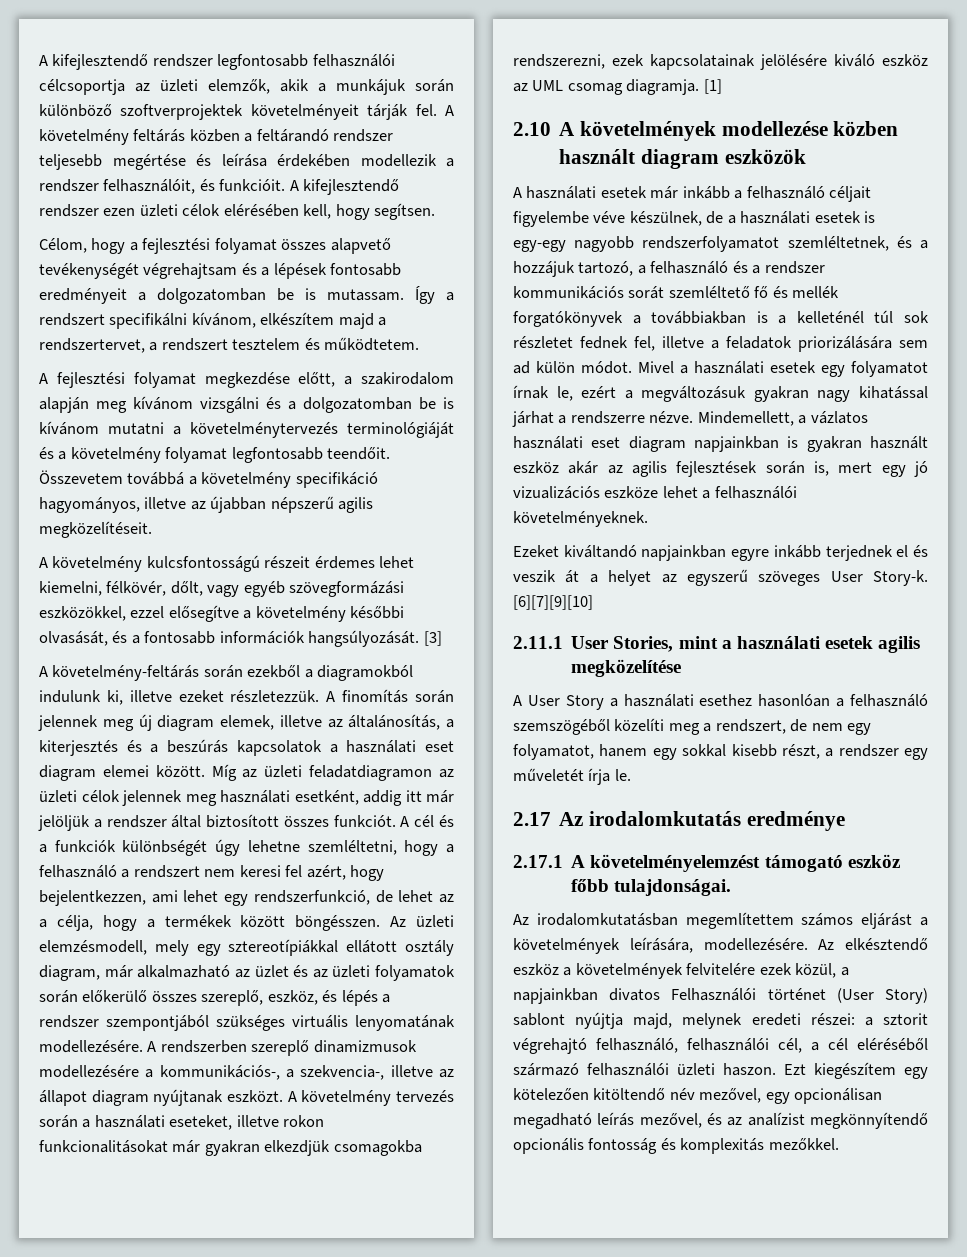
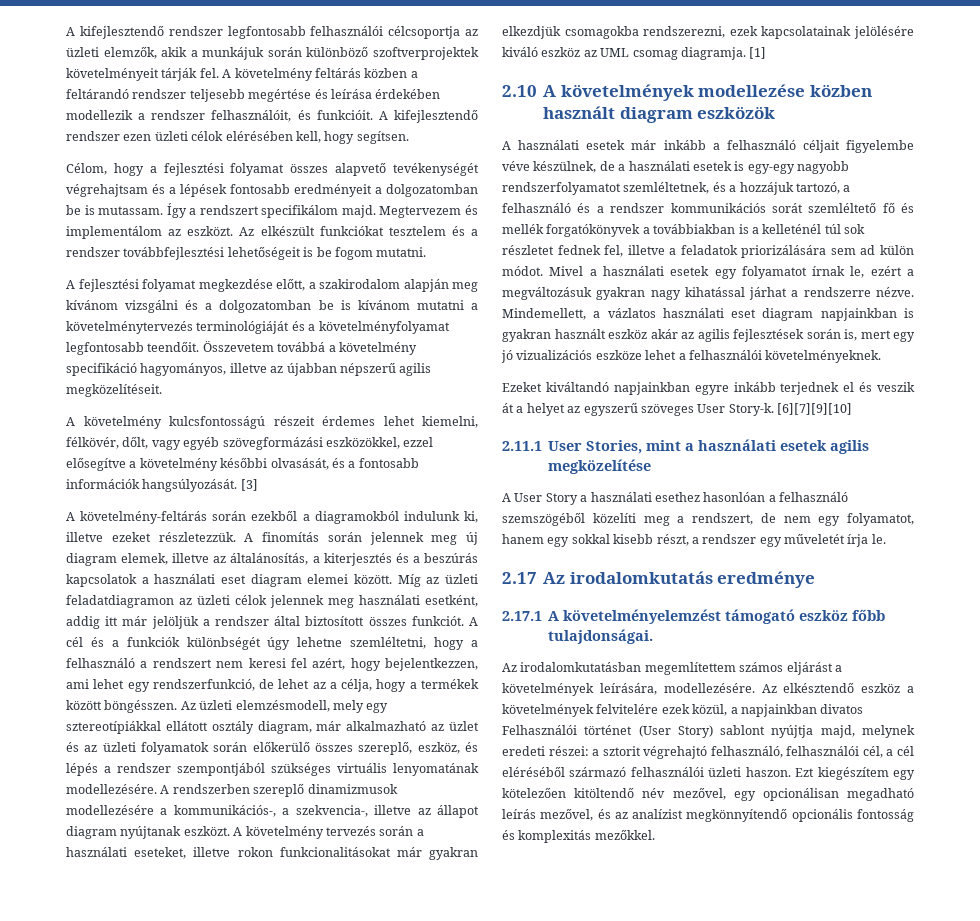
- Így a rendszert specifikálni kívánom, elkészítem majd a rendszertervet, a rendszert tesztelem és működtetem.
+ Így a rendszert specifikálom majd. Megtervezem és implementálom az eszközt. Az elkészült funkciókat tesztelem és a rendszer továbbfejlesztési lehetőségeit is be fogom mutatni.
- A fejlesztési folyamat megkezdése előtt, a szakirodalom alapján meg kívánom vizsgálni és a dolgozatomban be is kívánom mutatni a követelménytervezés terminológiáját és a követelmény folyamat legfontosabb teendőit.
+ A fejlesztési folyamat megkezdése előtt, a szakirodalom alapján meg kívánom vizsgálni és a dolgozatomban be is kívánom mutatni a követelménytervezés terminológiáját és a követelményfolyamat legfontosabb teendőit.

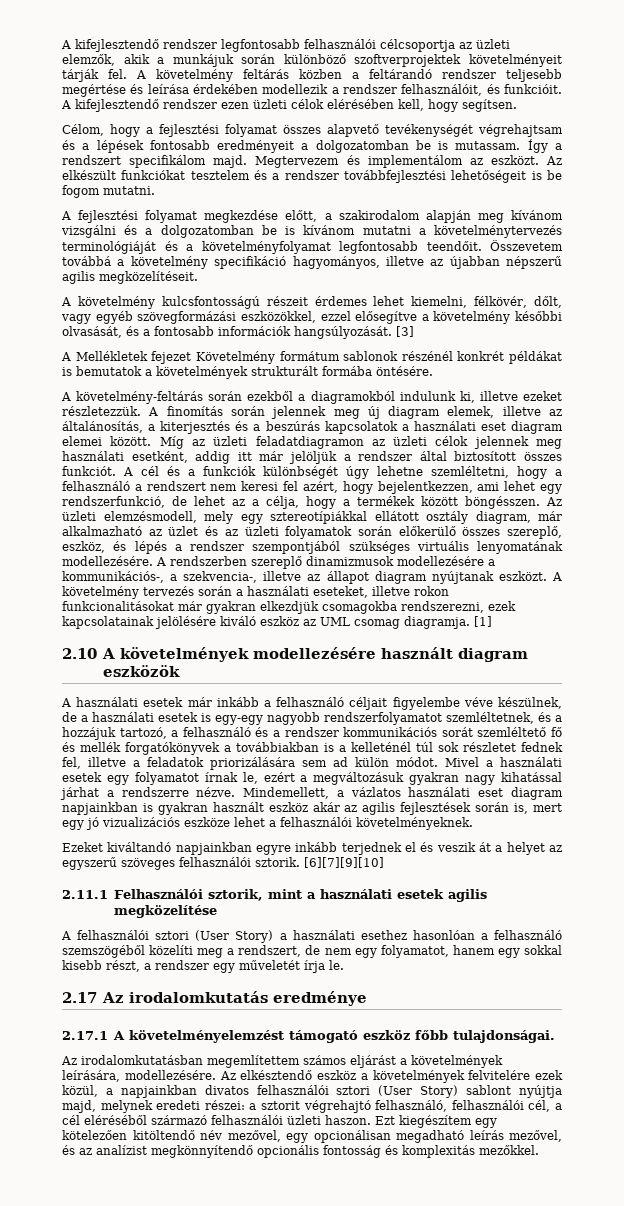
+ A Mellékletek fejezet Követelmény formátum sablonok részénél konkrét példákat is bemutatok a követelmények strukturált formába öntésére.
- 2.10 A követelmények modellezése közben használt diagram eszközök
+ 2.10 A követelmények modellezésére használt diagram eszközök
- Ezeket kiváltandó napjainkban egyre inkább terjednek el és veszik át a helyet az egyszerű szöveges User Story-k.
+ Ezeket kiváltandó napjainkban egyre inkább terjednek el és veszik át a helyet az egyszerű szöveges felhasználói sztorik.
- 2.11.1 User Stories, mint a használati esetek agilis megközelítése
+ 2.11.1 Felhasználói sztorik, mint a használati esetek agilis megközelítése
- A User Story a használati esethez hasonlóan a felhasználó szemszögéből közelíti meg a rendszert, de nem egy folyamatot, hanem egy sokkal kisebb részt, a rendszer egy műveletét írja le.
+ A felhasználói sztori (User Story) a használati esethez hasonlóan a felhasználó szemszögéből közelíti meg a rendszert, de nem egy folyamatot, hanem egy sokkal kisebb részt, a rendszer egy műveletét írja le.
- Az elkésztendő eszköz a követelmények felvitelére ezek közül, a napjainkban divatos Felhasználói történet (User Story) sablont nyújtja majd, melynek eredeti részei: a sztorit végrehajtó felhasználó, felhasználói cél, a cél eléréséből származó felhasználói üzleti haszon.
+ Az elkésztendő eszköz a követelmények felvitelére ezek közül, a napjainkban divatos felhasználói sztori (User Story) sablont nyújtja majd, melynek eredeti részei: a sztorit végrehajtó felhasználó, felhasználói cél, a cél eléréséből származó felhasználói üzleti haszon.

